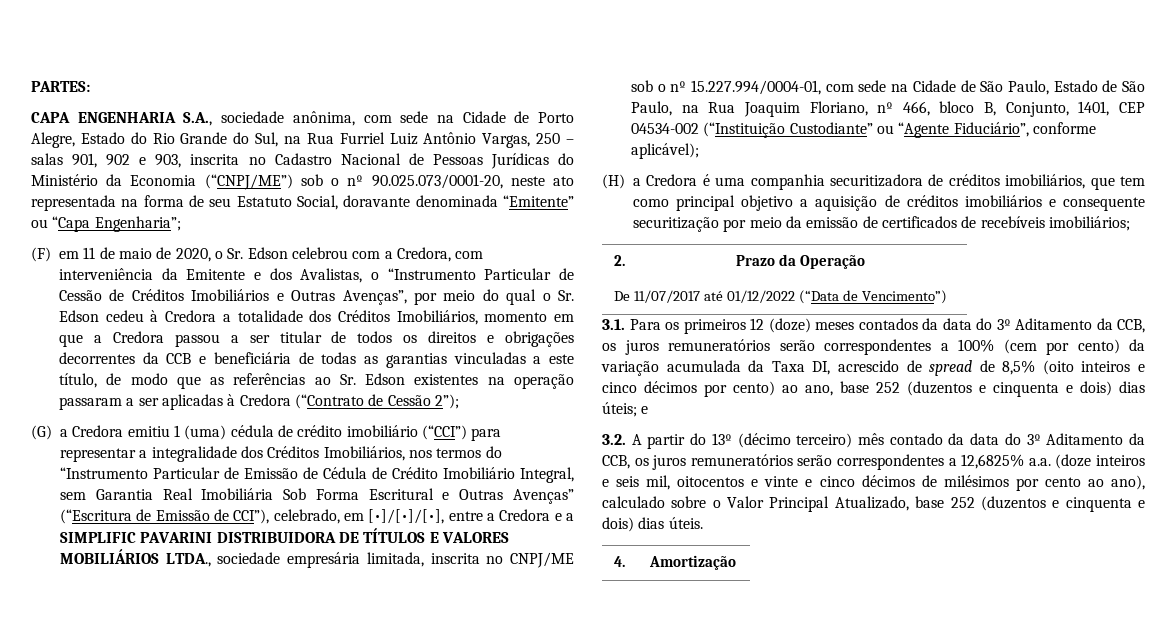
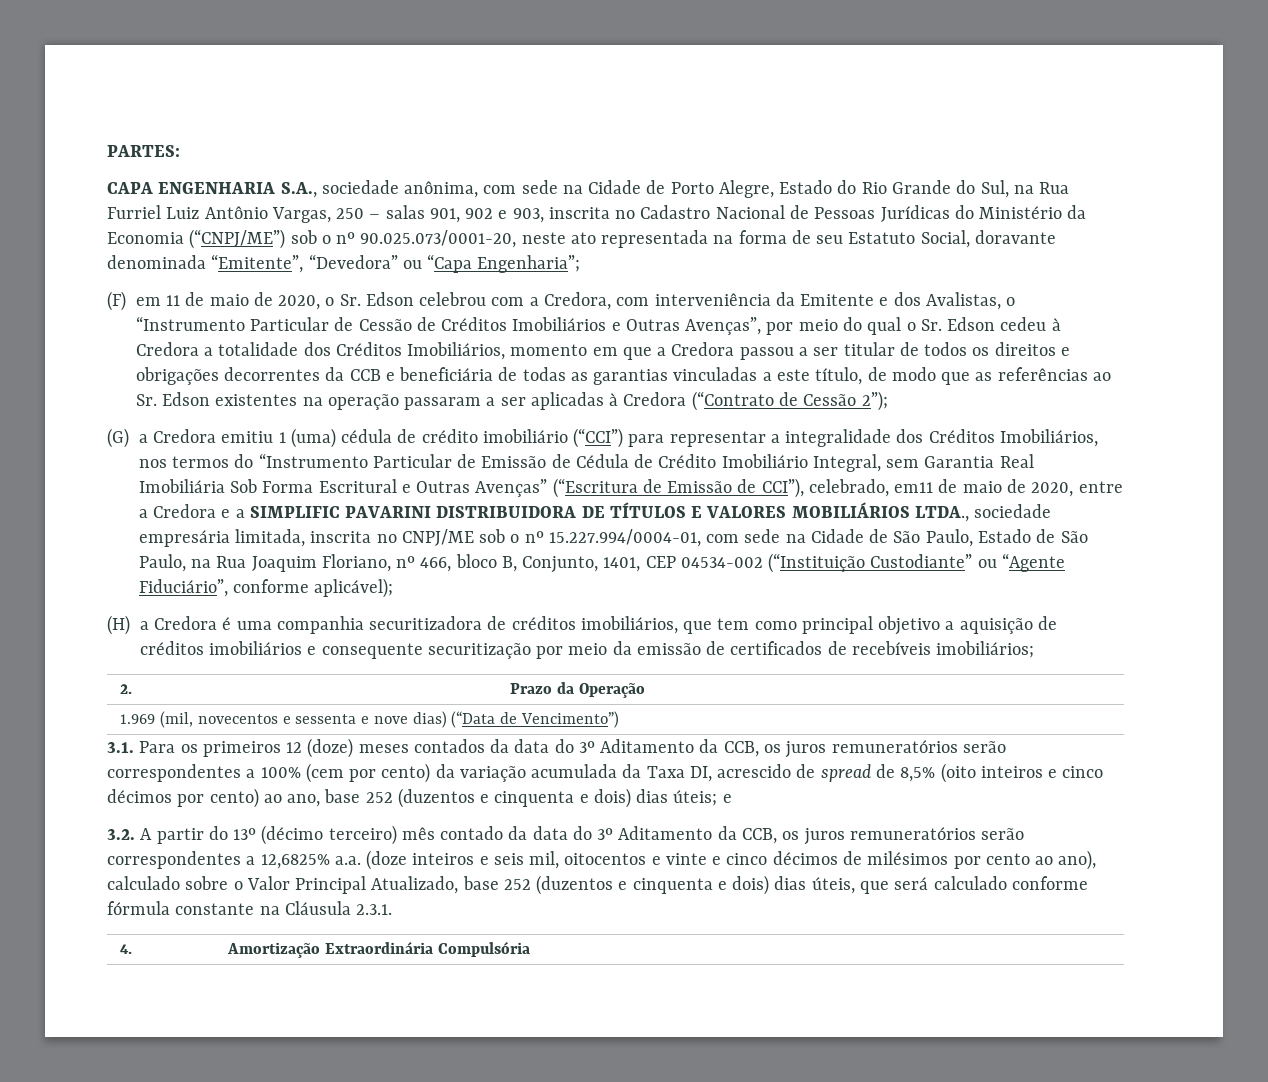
- CAPA ENGENHARIA S.A., sociedade anônima, com sede na Cidade de Porto Alegre, Estado do Rio Grande do Sul, na Rua Furriel Luiz Antônio Vargas, 250 – salas 901, 902 e 903, inscrita no Cadastro Nacional de Pessoas Jurídicas do Ministério da Economia (“CNPJ/ME”) sob o nº 90.025.073/0001-20, neste ato representada na forma de seu Estatuto Social, doravante denominada “Emitente” ou “Capa Engenharia”;
+ CAPA ENGENHARIA S.A., sociedade anônima, com sede na Cidade de Porto Alegre, Estado do Rio Grande do Sul, na Rua Furriel Luiz Antônio Vargas, 250 – salas 901, 902 e 903, inscrita no Cadastro Nacional de Pessoas Jurídicas do Ministério da Economia (“CNPJ/ME”) sob o nº 90.025.073/0001-20, neste ato representada na forma de seu Estatuto Social, doravante denominada “Emitente”, “Devedora” ou “Capa Engenharia”;
- (G) a Credora emitiu 1 (uma) cédula de crédito imobiliário (“CCI”) para representar a integralidade dos Créditos Imobiliários, nos termos do “Instrumento Particular de Emissão de Cédula de Crédito Imobiliário Integral, sem Garantia Real Imobiliária Sob Forma Escritural e Outras Avenças” (“Escritura de Emissão de CCI”), celebrado, em [•]/[•]/[•], entre a Credora e a SIMPLIFIC PAVARINI DISTRIBUIDORA DE TÍTULOS E VALORES MOBILIÁRIOS LTDA., sociedade empresária limitada, inscrita no CNPJ/ME sob o nº 15.227.994/0004-01, com sede na Cidade de São Paulo, Estado de São Paulo, na Rua Joaquim Floriano, nº 466, bloco B, Conjunto, 1401, CEP 04534-002 (“Instituição Custodiante” ou “Agente Fiduciário”, conforme aplicável);
+ (G) a Credora emitiu 1 (uma) cédula de crédito imobiliário (“CCI”) para representar a integralidade dos Créditos Imobiliários, nos termos do “Instrumento Particular de Emissão de Cédula de Crédito Imobiliário Integral, sem Garantia Real Imobiliária Sob Forma Escritural e Outras Avenças” (“Escritura de Emissão de CCI”), celebrado, em11 de maio de 2020, entre a Credora e a SIMPLIFIC PAVARINI DISTRIBUIDORA DE TÍTULOS E VALORES MOBILIÁRIOS LTDA., sociedade empresária limitada, inscrita no CNPJ/ME sob o nº 15.227.994/0004-01, com sede na Cidade de São Paulo, Estado de São Paulo, na Rua Joaquim Floriano, nº 466, bloco B, Conjunto, 1401, CEP 04534-002 (“Instituição Custodiante” ou “Agente Fiduciário”, conforme aplicável);
- De 11/07/2017 até 01/12/2022 (“Data de Vencimento”)
+ 1.969 (mil, novecentos e sessenta e nove dias) (“Data de Vencimento”)
- 3.2. A partir do 13º (décimo terceiro) mês contado da data do 3º Aditamento da CCB, os juros remuneratórios serão correspondentes a 12,6825% a.a. (doze inteiros e seis mil, oitocentos e vinte e cinco décimos de milésimos por cento ao ano), calculado sobre o Valor Principal Atualizado, base 252 (duzentos e cinquenta e dois) dias úteis.
+ 3.2. A partir do 13º (décimo terceiro) mês contado da data do 3º Aditamento da CCB, os juros remuneratórios serão correspondentes a 12,6825% a.a. (doze inteiros e seis mil, oitocentos e vinte e cinco décimos de milésimos por cento ao ano), calculado sobre o Valor Principal Atualizado, base 252 (duzentos e cinquenta e dois) dias úteis, que será calculado conforme fórmula constante na Cláusula 2.3.1.
- 4. | Amortização
+ 4. | Amortização Extraordinária Compulsória

